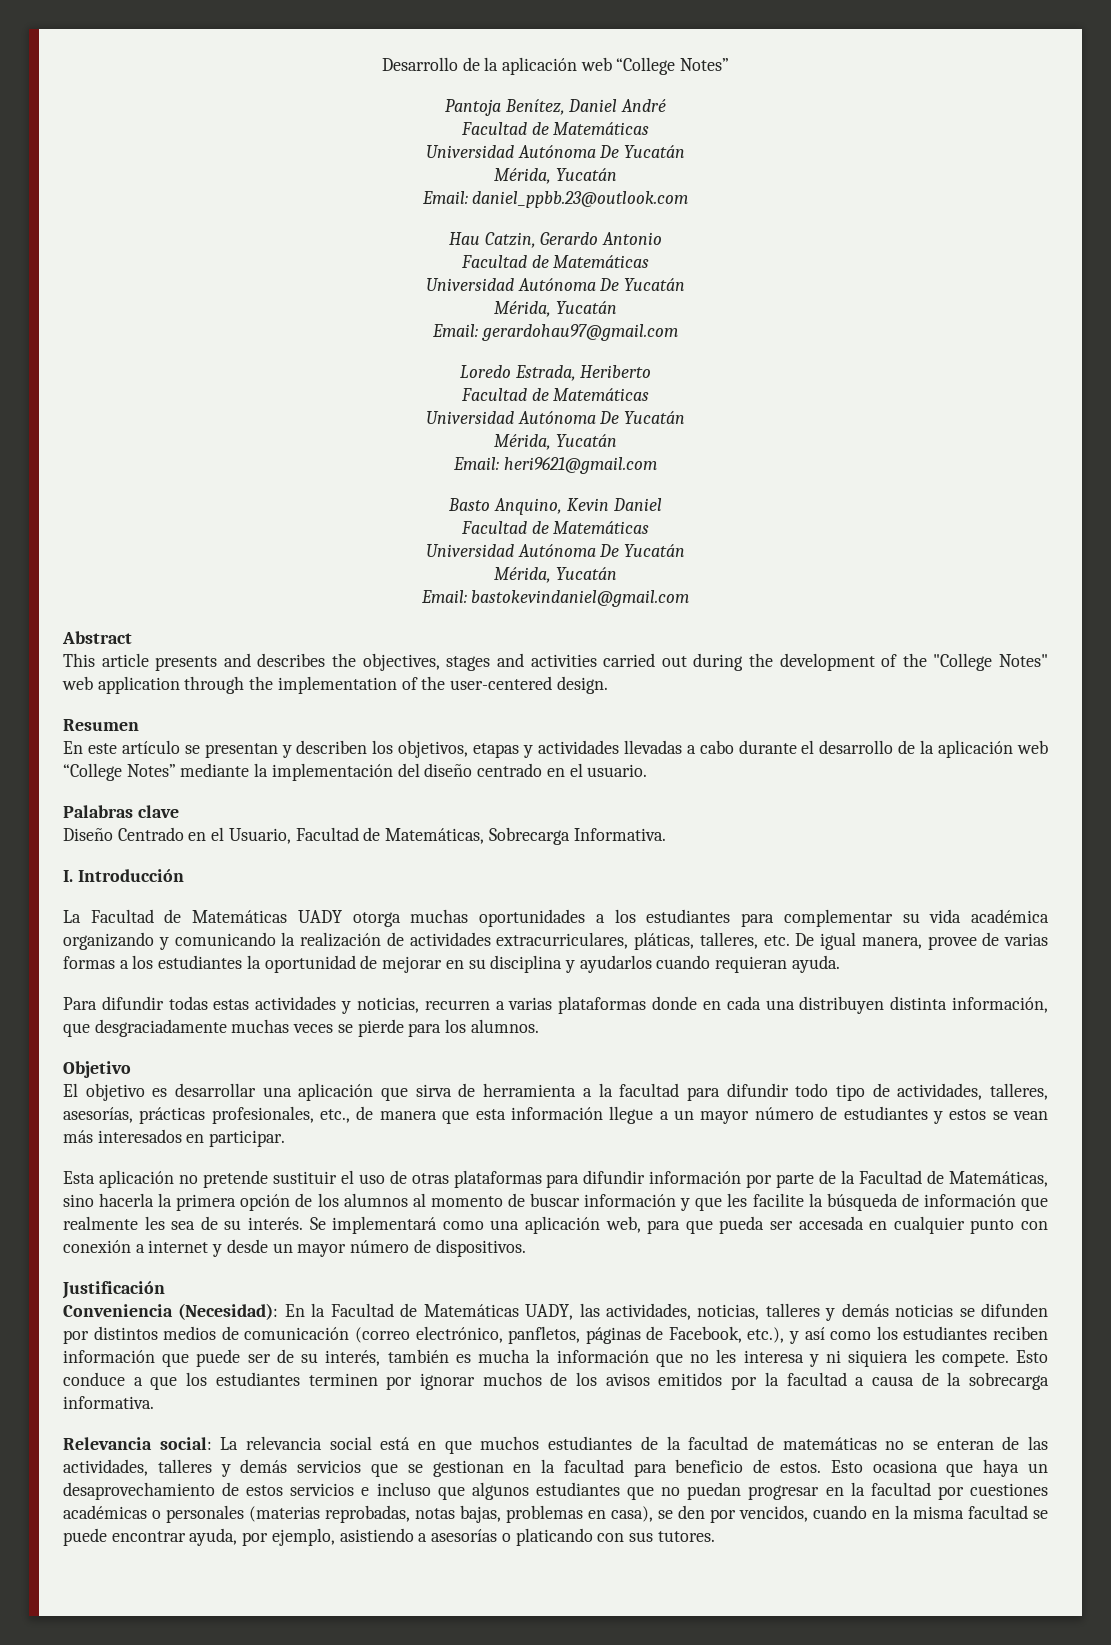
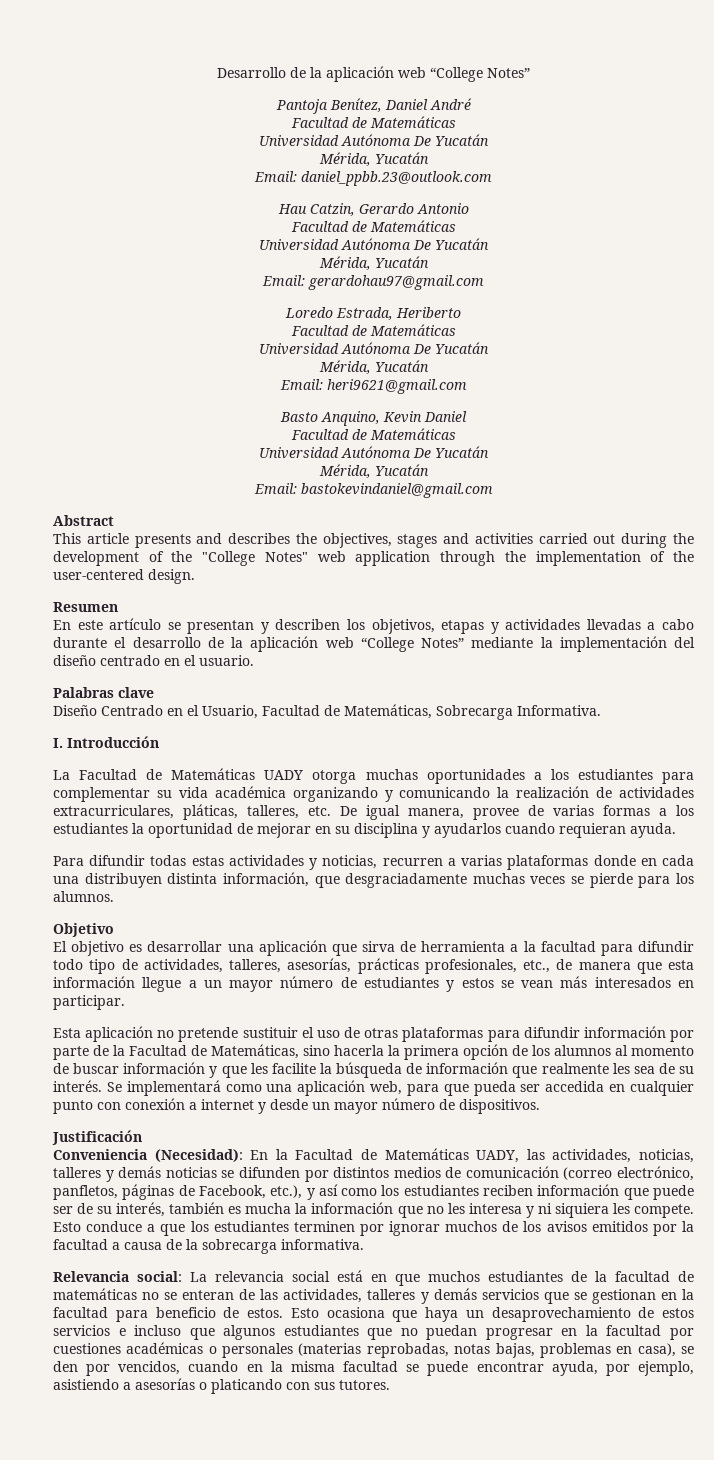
- Se implementará como una aplicación web, para que pueda ser accesada en cualquier punto con conexión a internet y desde un mayor número de dispositivos.
+ Se implementará como una aplicación web, para que pueda ser accedida en cualquier punto con conexión a internet y desde un mayor número de dispositivos.

